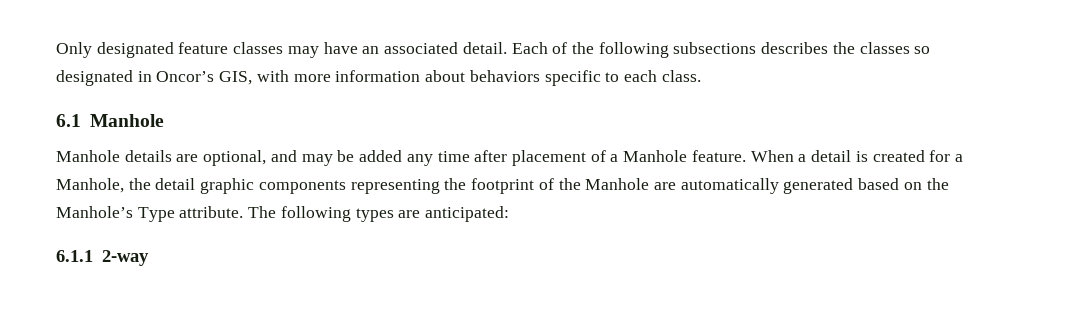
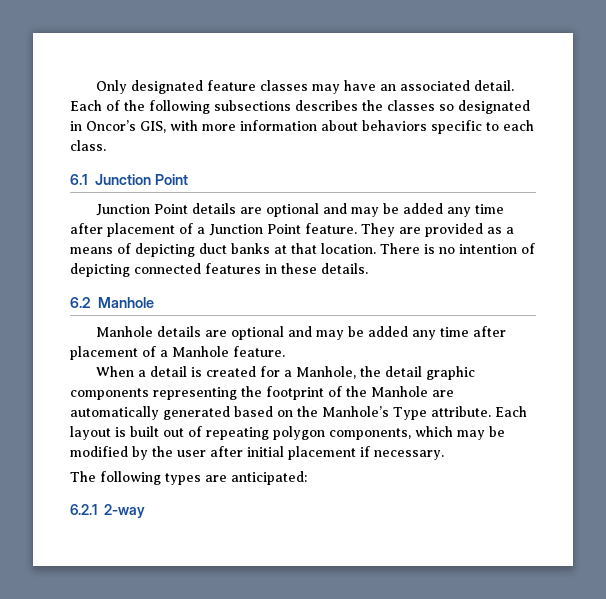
- 6.1 Manhole
+ 6.1 Junction Point
+ Junction Point details are optional and may be added any time after placement of a Junction Point feature. They are provided as a means of depicting duct banks at that location. There is no intention of depicting connected features in these details.
+ 6.2 Manhole
- Manhole details are optional, and may be added any time after placement of a Manhole feature. When a detail is created for a Manhole, the detail graphic components representing the footprint of the Manhole are automatically generated based on the Manhole’s Type attribute. The following types are anticipated:
+ Manhole details are optional and may be added any time after placement of a Manhole feature.
+ When a detail is created for a Manhole, the detail graphic components representing the footprint of the Manhole are automatically generated based on the Manhole’s Type attribute. Each layout is built out of repeating polygon components, which may be modified by the user after initial placement if necessary.
+ The following types are anticipated:
- 6.1.1 2-way
+ 6.2.1 2-way

